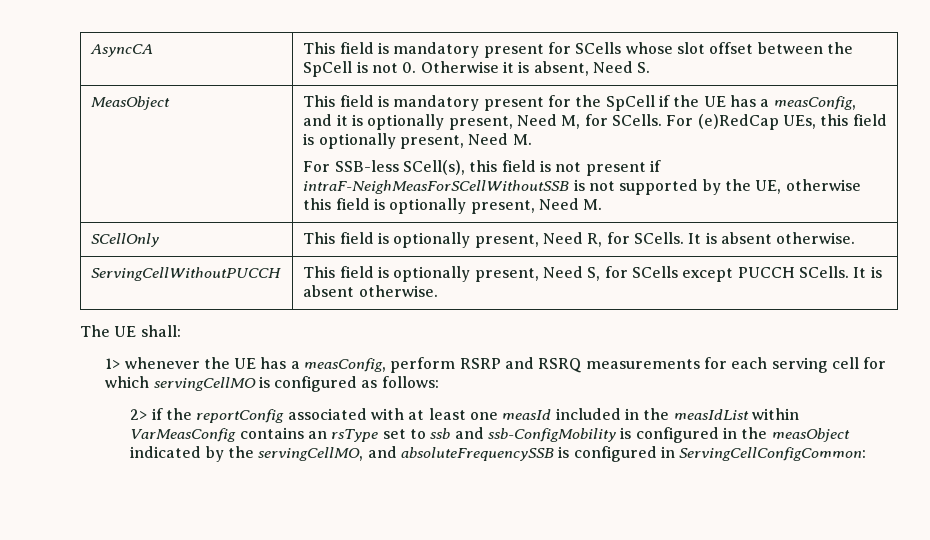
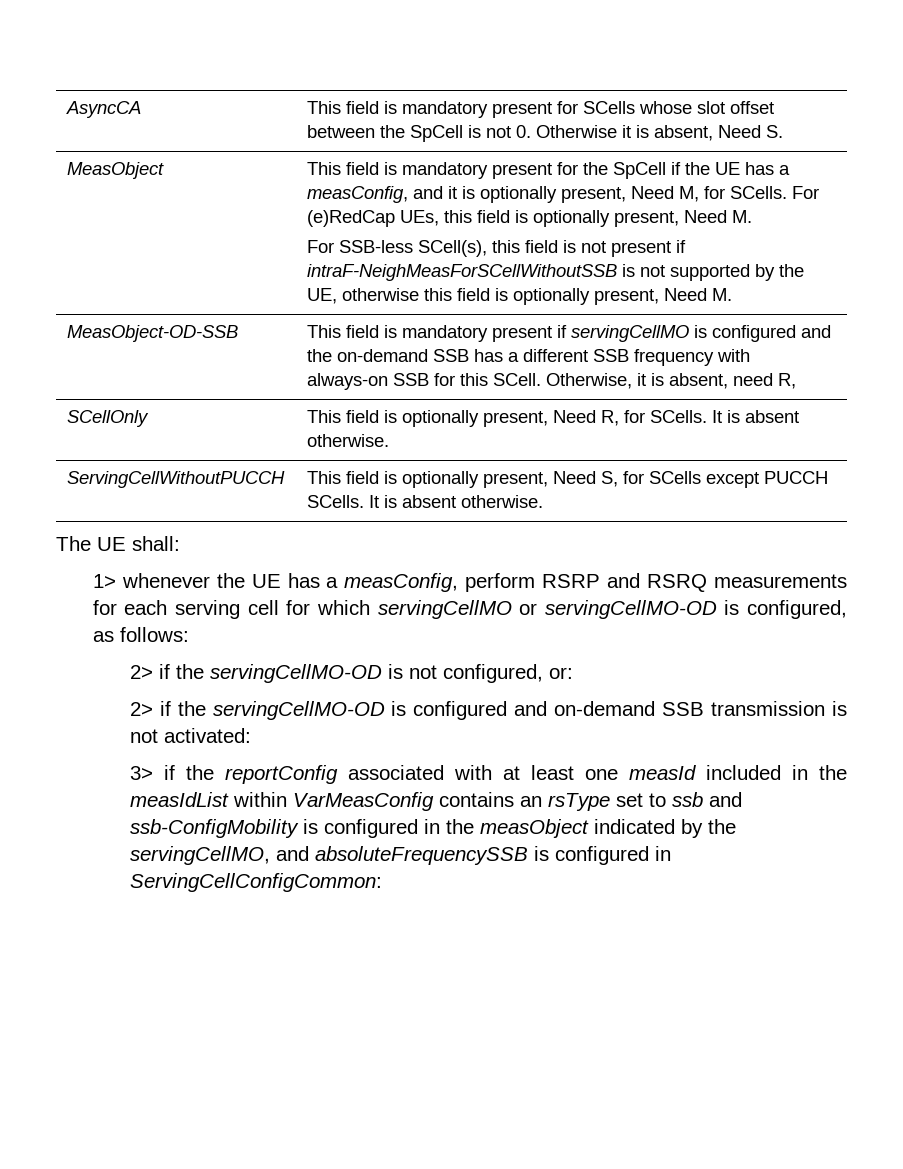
+ MeasObject-OD-SSB | This field is mandatory present if servingCellMO is configured and the on-demand SSB has a different SSB frequency with always-on SSB for this SCell. Otherwise, it is absent, need R,
- 1> whenever the UE has a measConfig, perform RSRP and RSRQ measurements for each serving cell for which servingCellMO is configured as follows:
+ 1> whenever the UE has a measConfig, perform RSRP and RSRQ measurements for each serving cell for which servingCellMO or servingCellMO-OD is configured, as follows:
- 2> if the reportConfig associated with at least one measId included in the measIdList within VarMeasConfig contains an rsType set to ssb and ssb-ConfigMobility is configured in the measObject indicated by the servingCellMO, and absoluteFrequencySSB is configured in ServingCellConfigCommon:
+ 2> if the servingCellMO-OD is not configured, or:
+ 2> if the servingCellMO-OD is configured and on-demand SSB transmission is not activated:
+ 3> if the reportConfig associated with at least one measId included in the measIdList within VarMeasConfig contains an rsType set to ssb and ssb-ConfigMobility is configured in the measObject indicated by the servingCellMO, and absoluteFrequencySSB is configured in ServingCellConfigCommon:

